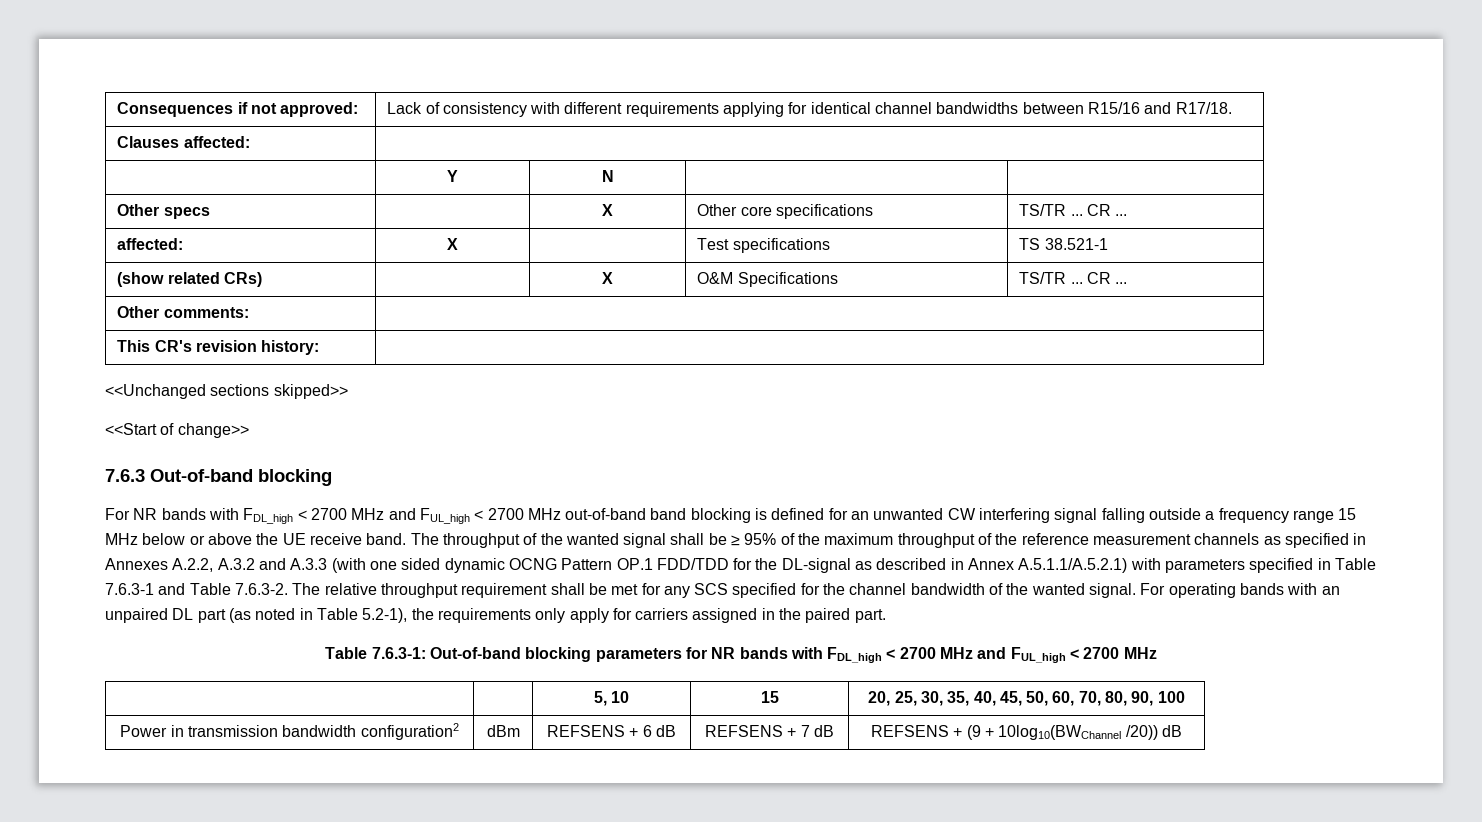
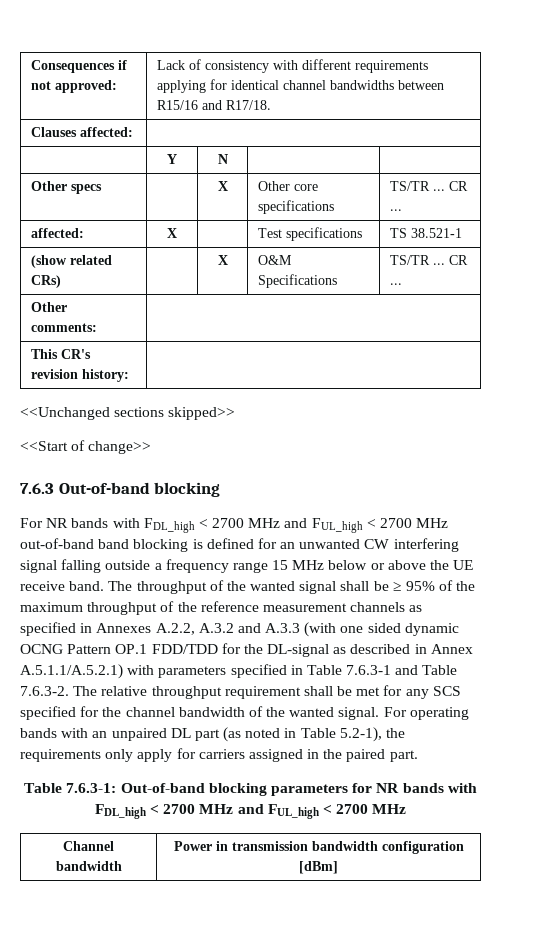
- | | 5, 10 | 15 | 20, 25, 30, 35, 40, 45, 50, 60, 70, 80, 90, 100
- Power in transmission bandwidth configuration2 | dBm | REFSENS + 6 dB | REFSENS + 7 dB | REFSENS + (9 + 10log10(BWChannel /20)) dB
+ Channel bandwidth | Power in transmission bandwidth configuration [dBm]

